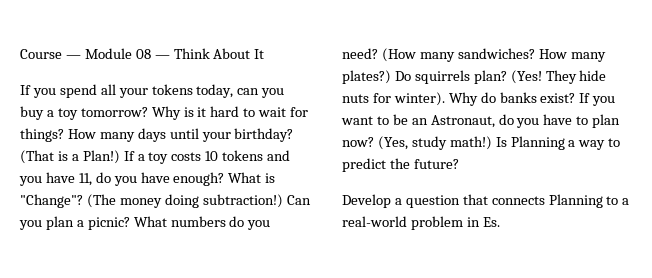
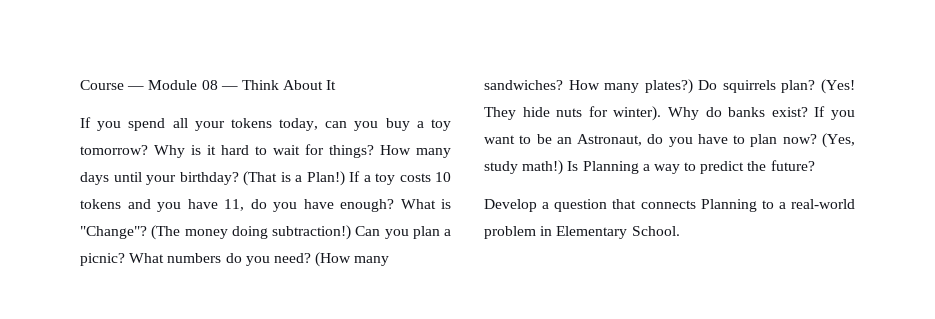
- Develop a question that connects Planning to a real-world problem in Es.
+ Develop a question that connects Planning to a real-world problem in Elementary School.

